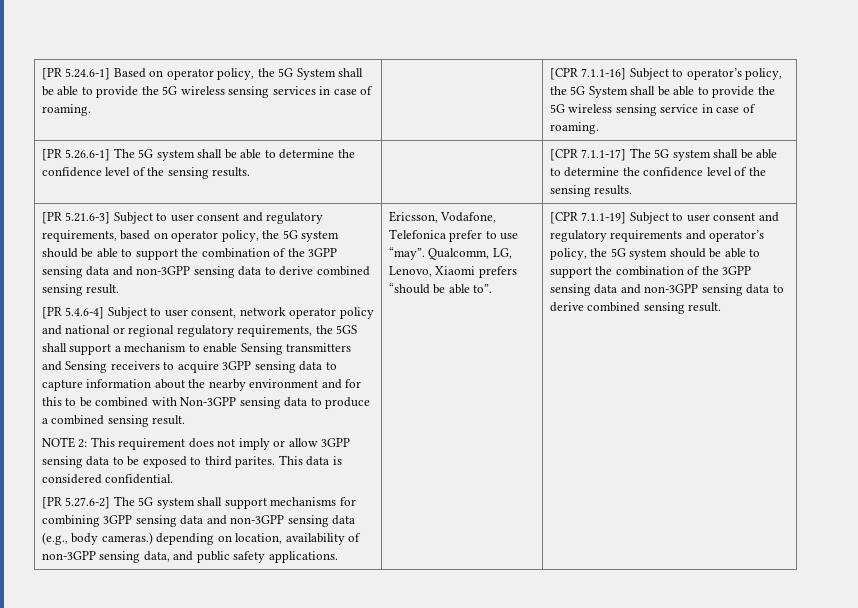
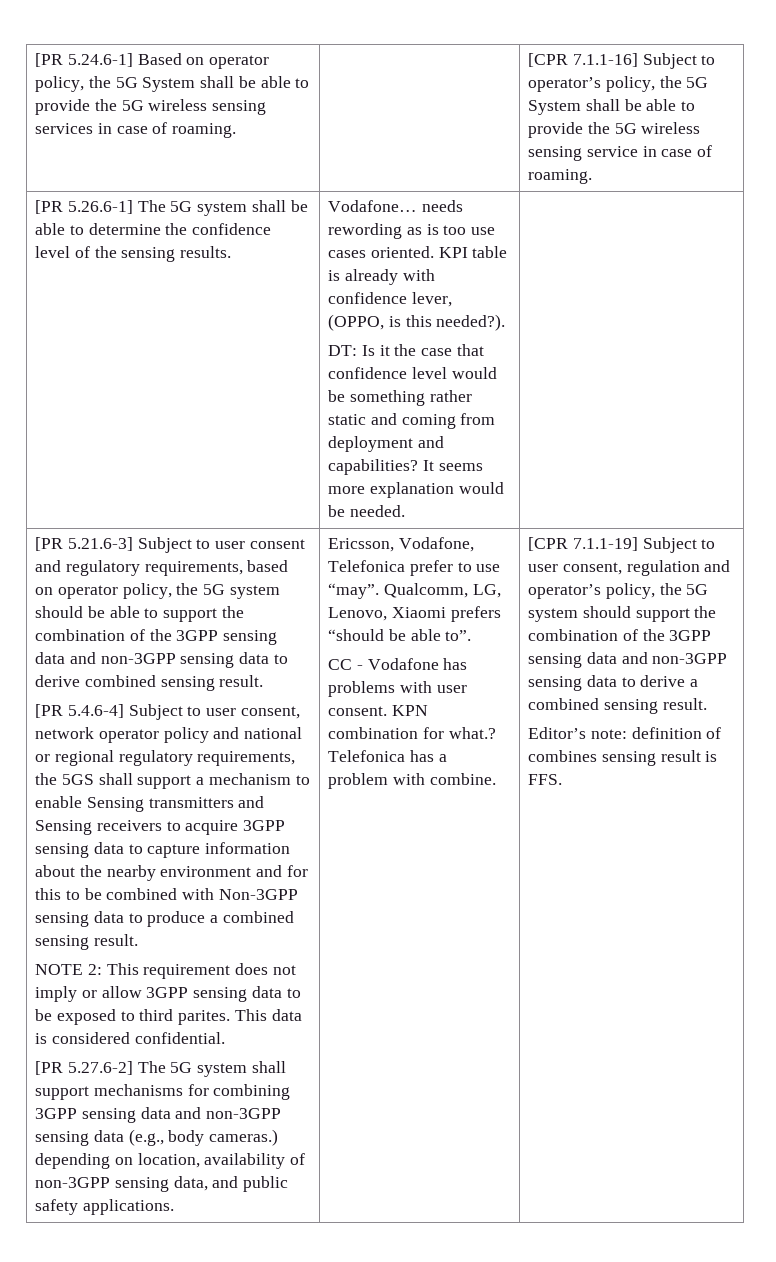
- [CPR 7.1.1-17] The 5G system shall be able to determine the confidence level of the sensing results.
+ Vodafone… needs rewording as is too use cases oriented. KPI table is already with confidence lever, (OPPO, is this needed?).
+ DT: Is it the case that confidence level would be something rather static and coming from deployment and capabilities? It seems more explanation would be needed.
+ CC - Vodafone has problems with user consent. KPN combination for what.? Telefonica has a problem with combine.
- [CPR 7.1.1-19] Subject to user consent and regulatory requirements and operator’s policy, the 5G system should be able to support the combination of the 3GPP sensing data and non-3GPP sensing data to derive combined sensing result.
+ [CPR 7.1.1-19] Subject to user consent, regulation and operator’s policy, the 5G system should support the combination of the 3GPP sensing data and non-3GPP sensing data to derive a combined sensing result.
+ Editor’s note: definition of combines sensing result is FFS.

